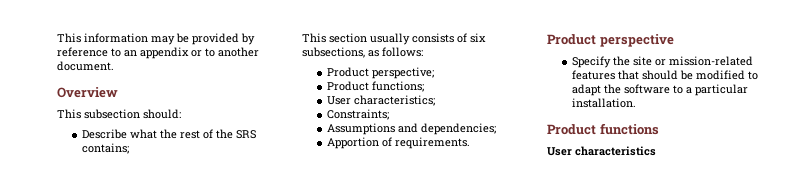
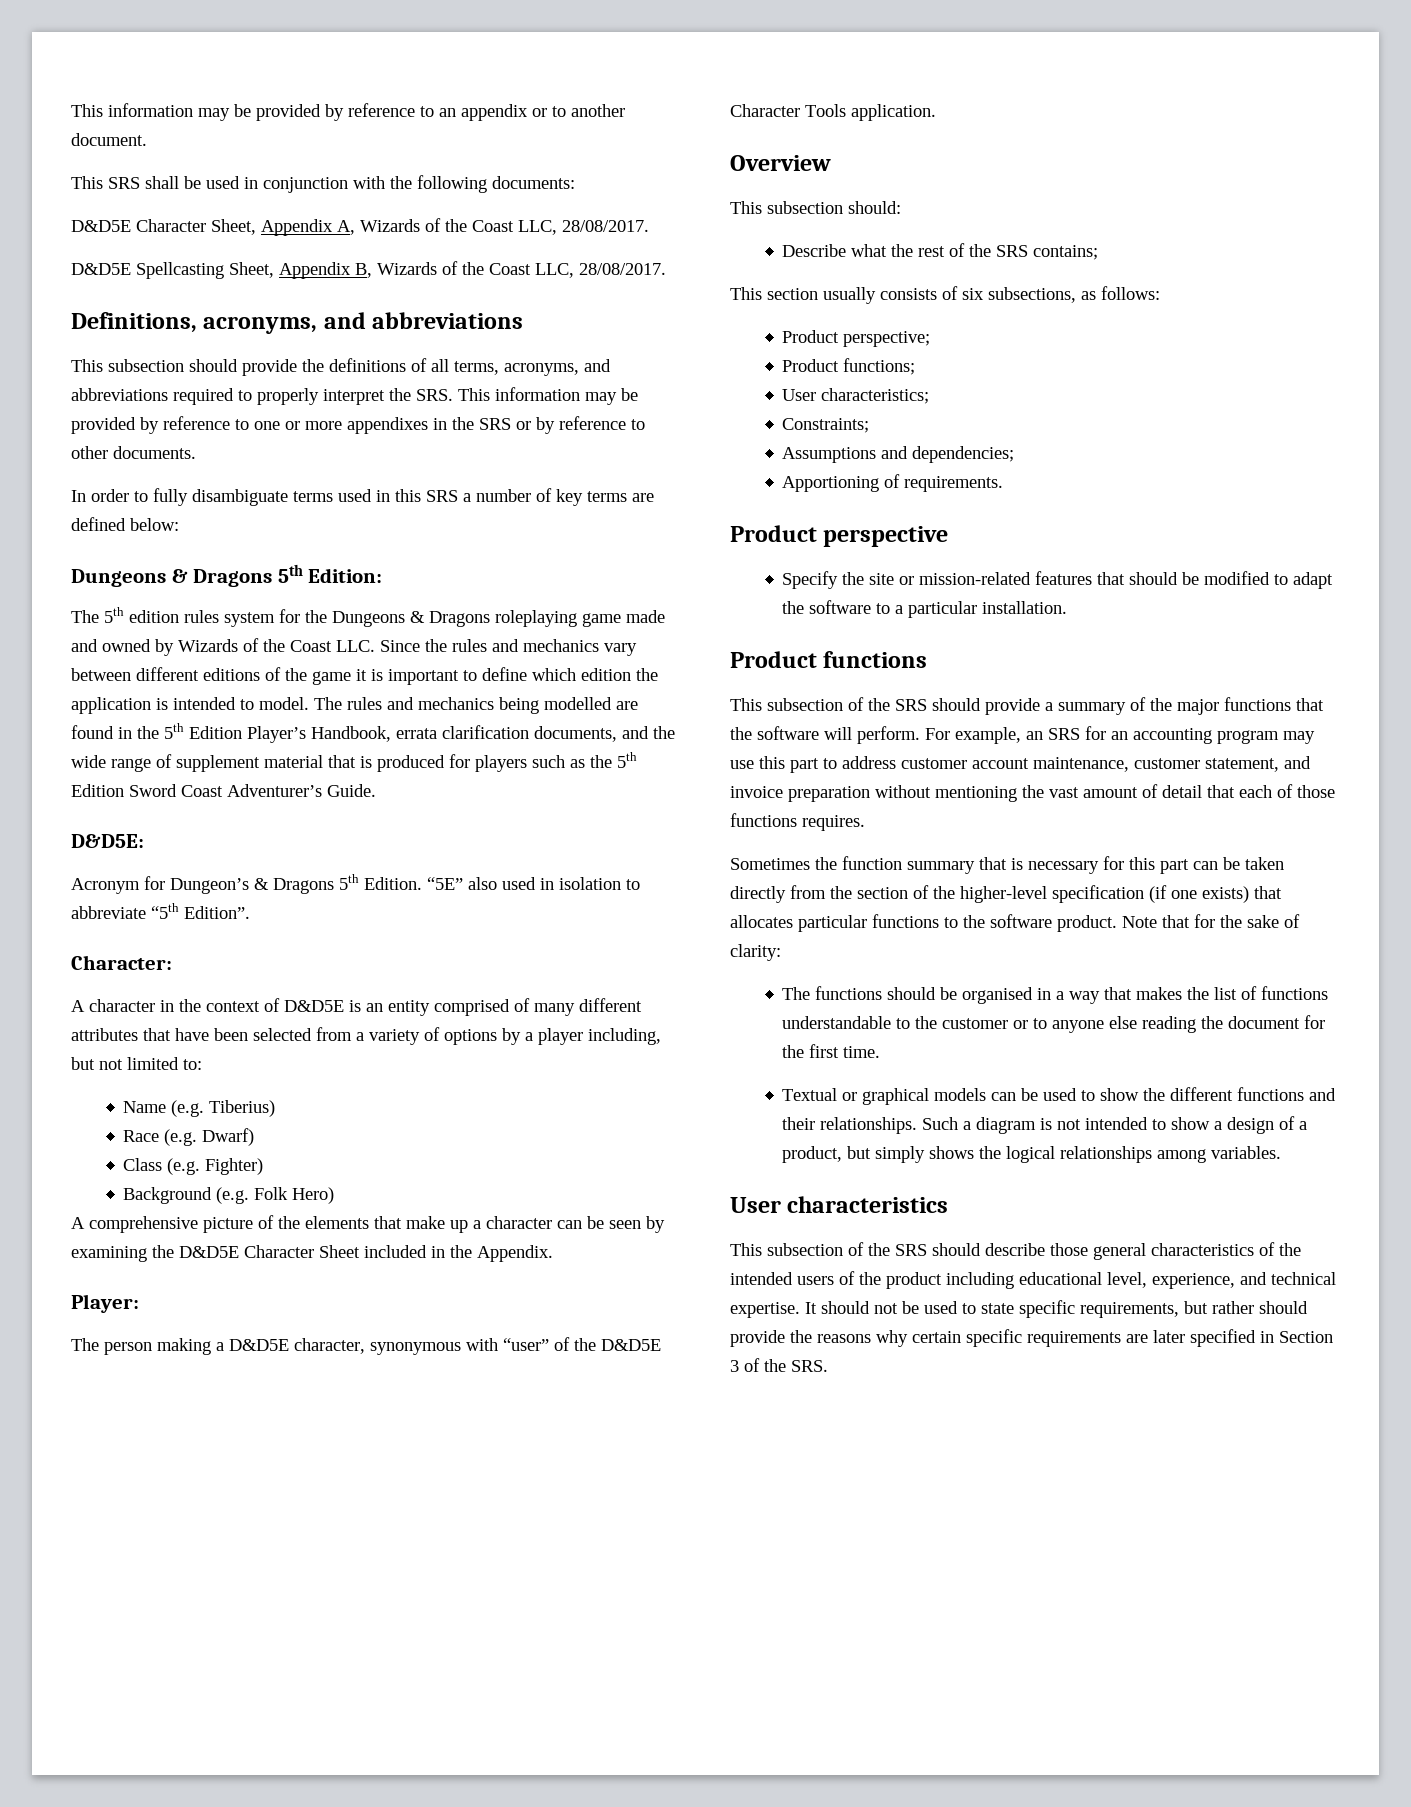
+ This SRS shall be used in conjunction with the following documents:
+ D&D5E Character Sheet, Appendix A, Wizards of the Coast LLC, 28/08/2017.
+ D&D5E Spellcasting Sheet, Appendix B, Wizards of the Coast LLC, 28/08/2017.
+ Definitions, acronyms, and abbreviations
+ This subsection should provide the definitions of all terms, acronyms, and abbreviations required to properly interpret the SRS. This information may be provided by reference to one or more appendixes in the SRS or by reference to other documents.
+ In order to fully disambiguate terms used in this SRS a number of key terms are defined below:
+ Dungeons & Dragons 5th Edition:
+ The 5th edition rules system for the Dungeons & Dragons roleplaying game made and owned by Wizards of the Coast LLC. Since the rules and mechanics vary between different editions of the game it is important to define which edition the application is intended to model. The rules and mechanics being modelled are found in the 5th Edition Player’s Handbook, errata clarification documents, and the wide range of supplement material that is produced for players such as the 5th Edition Sword Coast Adventurer’s Guide.
+ D&D5E:
+ Acronym for Dungeon’s & Dragons 5th Edition. “5E” also used in isolation to abbreviate “5th Edition”.
+ Character:
+ A character in the context of D&D5E is an entity comprised of many different attributes that have been selected from a variety of options by a player including, but not limited to:
+ Name (e.g. Tiberius)
+ Race (e.g. Dwarf)
+ Class (e.g. Fighter)
+ Background (e.g. Folk Hero)
+ A comprehensive picture of the elements that make up a character can be seen by examining the D&D5E Character Sheet included in the Appendix.
+ Player:
+ The person making a D&D5E character, synonymous with “user” of the D&D5E Character Tools application.
- Apportion of requirements.
+ Apportioning of requirements.
+ This subsection of the SRS should provide a summary of the major functions that the software will perform. For example, an SRS for an accounting program may use this part to address customer account maintenance, customer statement, and invoice preparation without mentioning the vast amount of detail that each of those functions requires.
+ Sometimes the function summary that is necessary for this part can be taken directly from the section of the higher-level specification (if one exists) that allocates particular functions to the software product. Note that for the sake of clarity:
+ The functions should be organised in a way that makes the list of functions understandable to the customer or to anyone else reading the document for the first time.
+ Textual or graphical models can be used to show the different functions and their relationships. Such a diagram is not intended to show a design of a product, but simply shows the logical relationships among variables.
  User characteristics
+ This subsection of the SRS should describe those general characteristics of the intended users of the product including educational level, experience, and technical expertise. It should not be used to state specific requirements, but rather should provide the reasons why certain specific requirements are later specified in Section 3 of the SRS.

